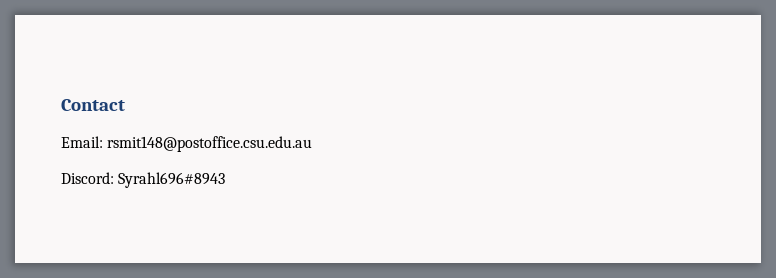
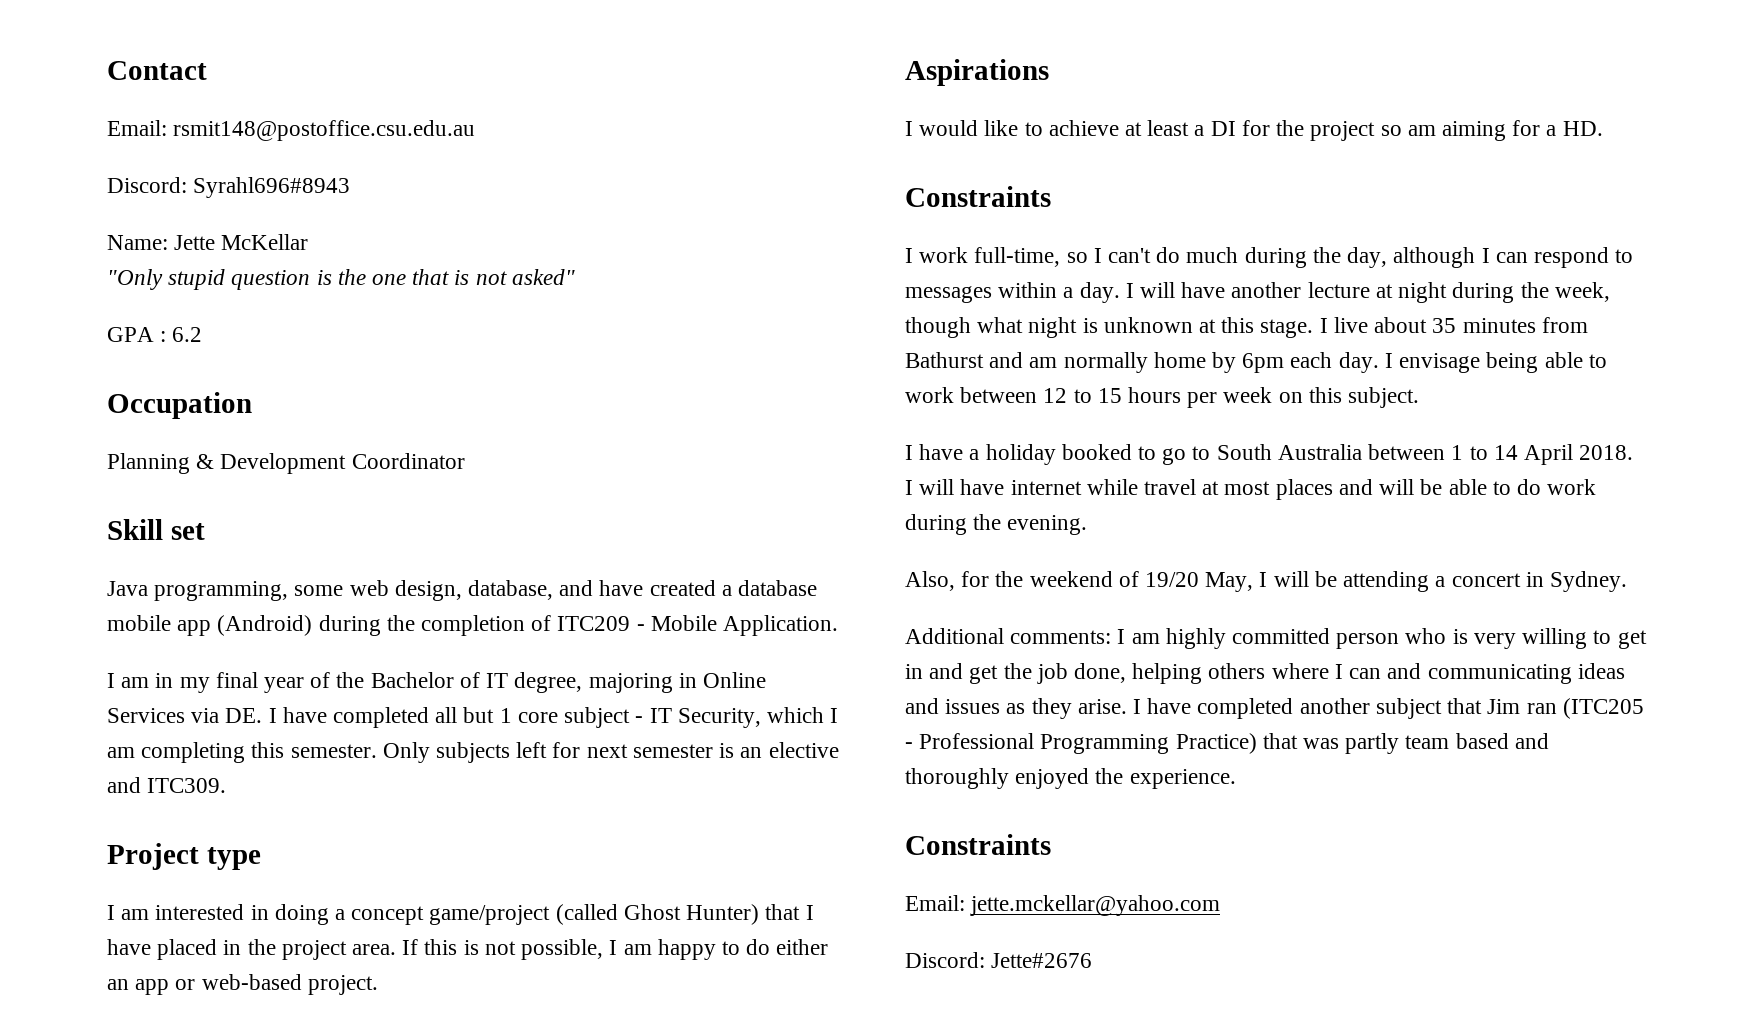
+ Name: Jette McKellar
+ "Only stupid question is the one that is not asked"
+ GPA : 6.2
+ Occupation
+ Planning & Development Coordinator
+ Skill set
+ Java programming, some web design, database, and have created a database mobile app (Android) during the completion of ITC209 - Mobile Application.
+ I am in my final year of the Bachelor of IT degree, majoring in Online Services via DE. I have completed all but 1 core subject - IT Security, which I am completing this semester. Only subjects left for next semester is an elective and ITC309.
+ Project type
+ I am interested in doing a concept game/project (called Ghost Hunter) that I have placed in the project area. If this is not possible, I am happy to do either an app or web-based project.
+ Aspirations
+ I would like to achieve at least a DI for the project so am aiming for a HD.
+ Constraints
+ I work full-time, so I can't do much during the day, although I can respond to messages within a day. I will have another lecture at night during the week, though what night is unknown at this stage. I live about 35 minutes from Bathurst and am normally home by 6pm each day. I envisage being able to work between 12 to 15 hours per week on this subject.
+ I have a holiday booked to go to South Australia between 1 to 14 April 2018. I will have internet while travel at most places and will be able to do work during the evening.
+ Also, for the weekend of 19/20 May, I will be attending a concert in Sydney.
+ Additional comments: I am highly committed person who is very willing to get in and get the job done, helping others where I can and communicating ideas and issues as they arise. I have completed another subject that Jim ran (ITC205 - Professional Programming Practice) that was partly team based and thoroughly enjoyed the experience.
+ Constraints
+ Email: jette.mckellar@yahoo.com
+ Discord: Jette#2676

